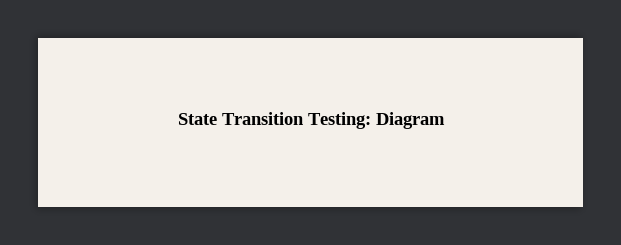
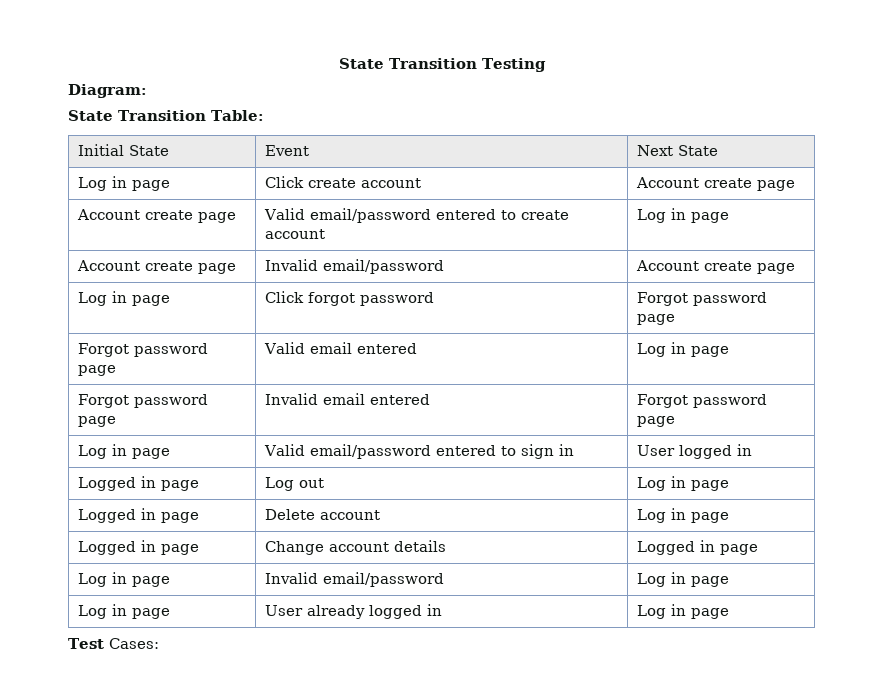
- State Transition Testing: Diagram
+ State Transition Testing
+ Diagram:
+ State Transition Table:
+ Initial State | Event | Next State
+ Log in page | Click create account | Account create page
+ Account create page | Valid email/password entered to create account | Log in page
+ Account create page | Invalid email/password | Account create page
+ Log in page | Click forgot password | Forgot password page
+ Forgot password page | Valid email entered | Log in page
+ Forgot password page | Invalid email entered | Forgot password page
+ Log in page | Valid email/password entered to sign in | User logged in
+ Logged in page | Log out | Log in page
+ Logged in page | Delete account | Log in page
+ Logged in page | Change account details | Logged in page
+ Log in page | Invalid email/password | Log in page
+ Log in page | User already logged in | Log in page
+ Test Cases:

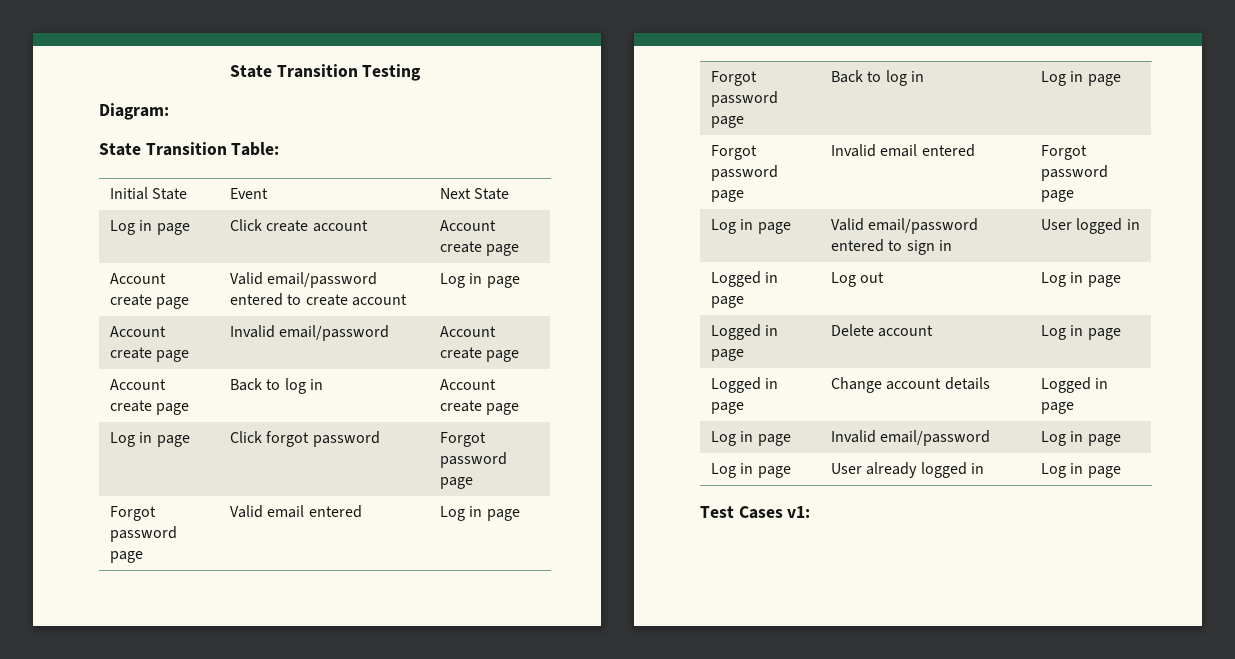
+ Account create page | Back to log in | Account create page
+ Forgot password page | Back to log in | Log in page
- Test Cases:
+ Test Cases v1:

